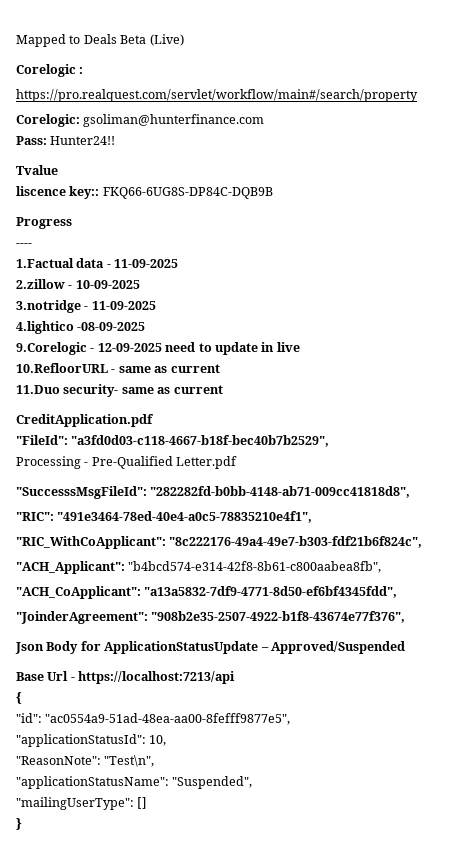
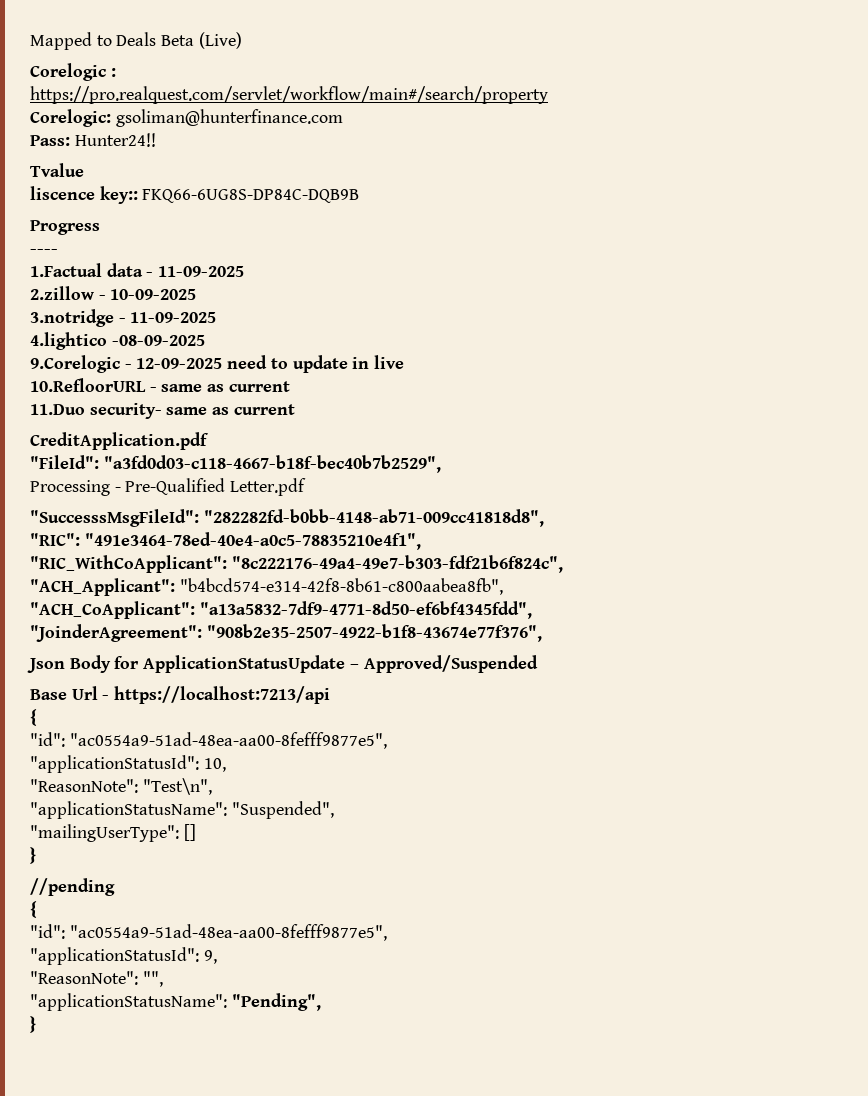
+ //pending
+ {
+ "id": "ac0554a9-51ad-48ea-aa00-8fefff9877e5",
+ "applicationStatusId": 9,
+ "ReasonNote": "",
+ "applicationStatusName": "Pending",
+ }

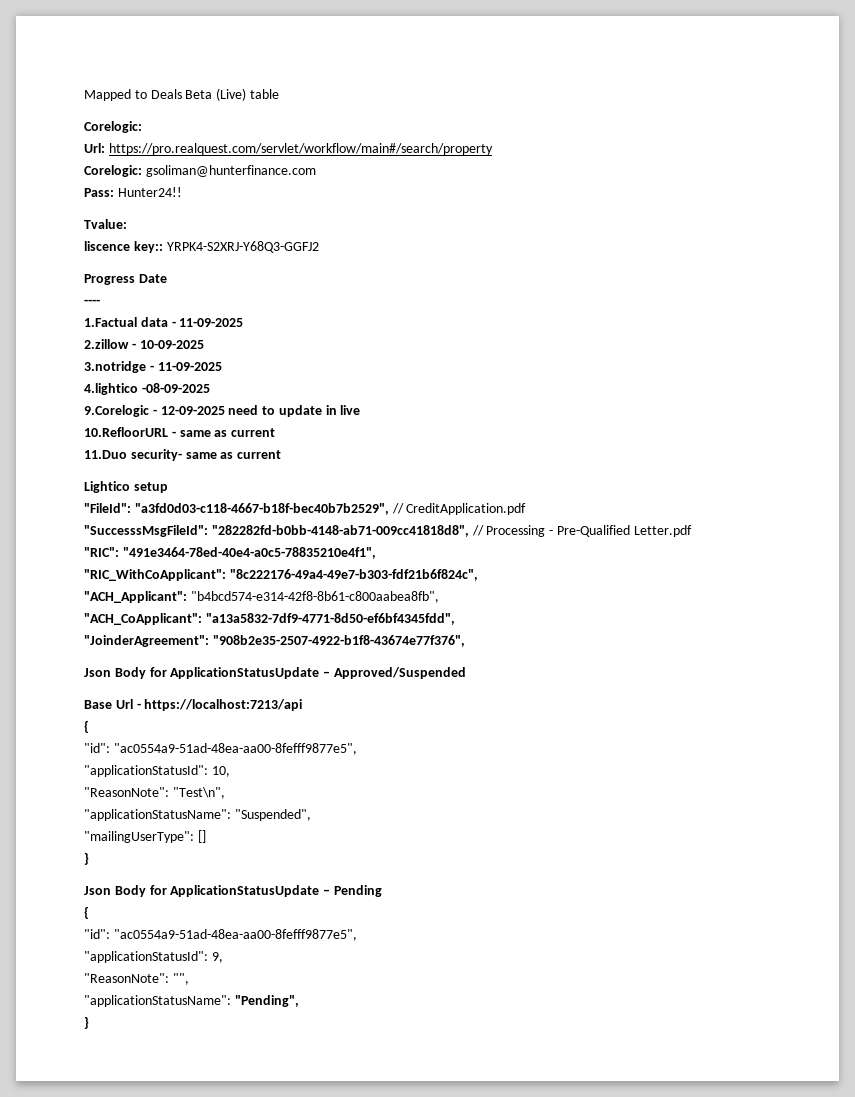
- Mapped to Deals Beta (Live)
- Corelogic :
- https://pro.realquest.com/servlet/workflow/main#/search/property
+ Mapped to Deals Beta (Live) table
+ Corelogic:
+ Url: https://pro.realquest.com/servlet/workflow/main#/search/property
- Tvalue
+ Tvalue:
- liscence key:: FKQ66-6UG8S-DP84C-DQB9B
+ liscence key:: YRPK4-S2XRJ-Y68Q3-GGFJ2
- Progress
+ Progress Date
- CreditApplication.pdf
+ Lightico setup
- "FileId": "a3fd0d03-c118-4667-b18f-bec40b7b2529",
- Processing - Pre-Qualified Letter.pdf
+ "FileId": "a3fd0d03-c118-4667-b18f-bec40b7b2529", // CreditApplication.pdf
+ "SuccesssMsgFileId": "282282fd-b0bb-4148-ab71-009cc41818d8", // Processing - Pre-Qualified Letter.pdf
- "SuccesssMsgFileId": "282282fd-b0bb-4148-ab71-009cc41818d8",
- //pending
+ Json Body for ApplicationStatusUpdate – Pending

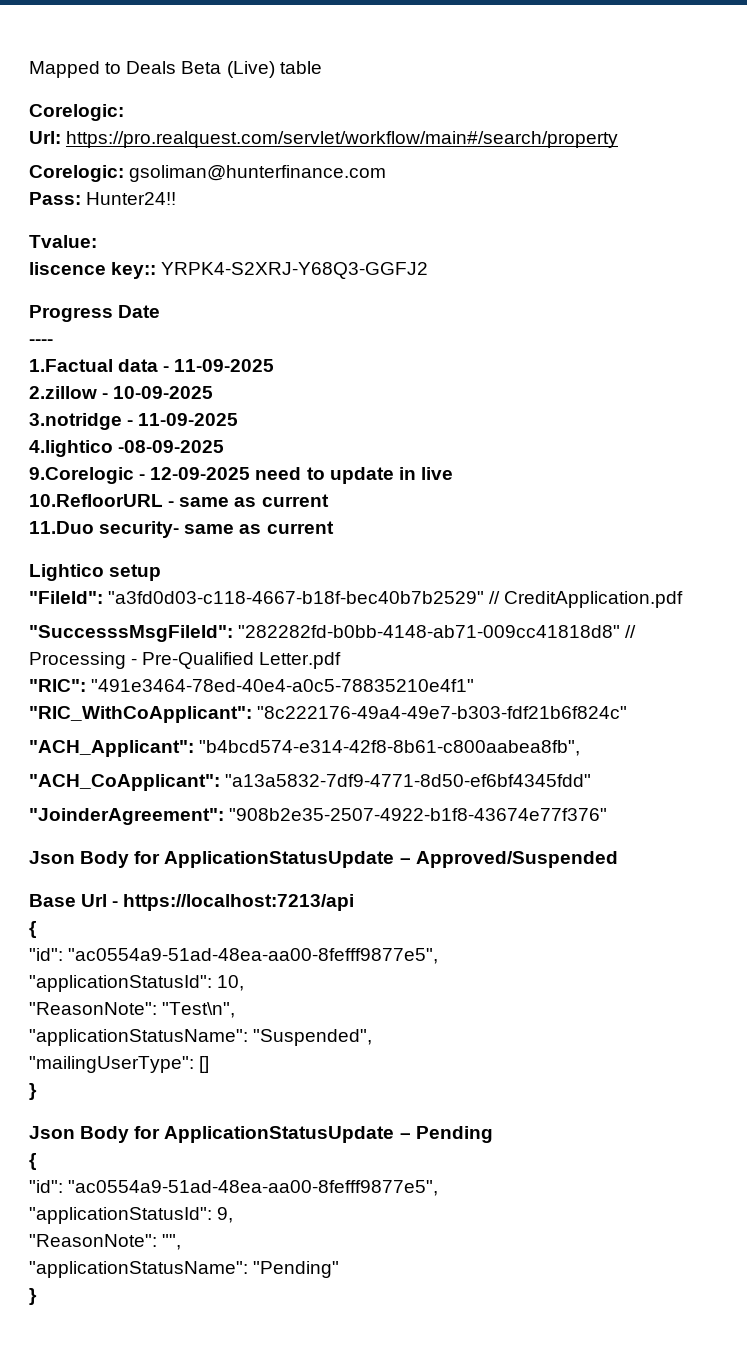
- "FileId": "a3fd0d03-c118-4667-b18f-bec40b7b2529", // CreditApplication.pdf
+ "FileId": "a3fd0d03-c118-4667-b18f-bec40b7b2529" // CreditApplication.pdf
- "SuccesssMsgFileId": "282282fd-b0bb-4148-ab71-009cc41818d8", // Processing - Pre-Qualified Letter.pdf
+ "SuccesssMsgFileId": "282282fd-b0bb-4148-ab71-009cc41818d8" // Processing - Pre-Qualified Letter.pdf
- "RIC": "491e3464-78ed-40e4-a0c5-78835210e4f1",
+ "RIC": "491e3464-78ed-40e4-a0c5-78835210e4f1"
- "RIC_WithCoApplicant": "8c222176-49a4-49e7-b303-fdf21b6f824c",
+ "RIC_WithCoApplicant": "8c222176-49a4-49e7-b303-fdf21b6f824c"
- "ACH_CoApplicant": "a13a5832-7df9-4771-8d50-ef6bf4345fdd",
+ "ACH_CoApplicant": "a13a5832-7df9-4771-8d50-ef6bf4345fdd"
- "JoinderAgreement": "908b2e35-2507-4922-b1f8-43674e77f376",
+ "JoinderAgreement": "908b2e35-2507-4922-b1f8-43674e77f376"
- "applicationStatusName": "Pending",
+ "applicationStatusName": "Pending"

